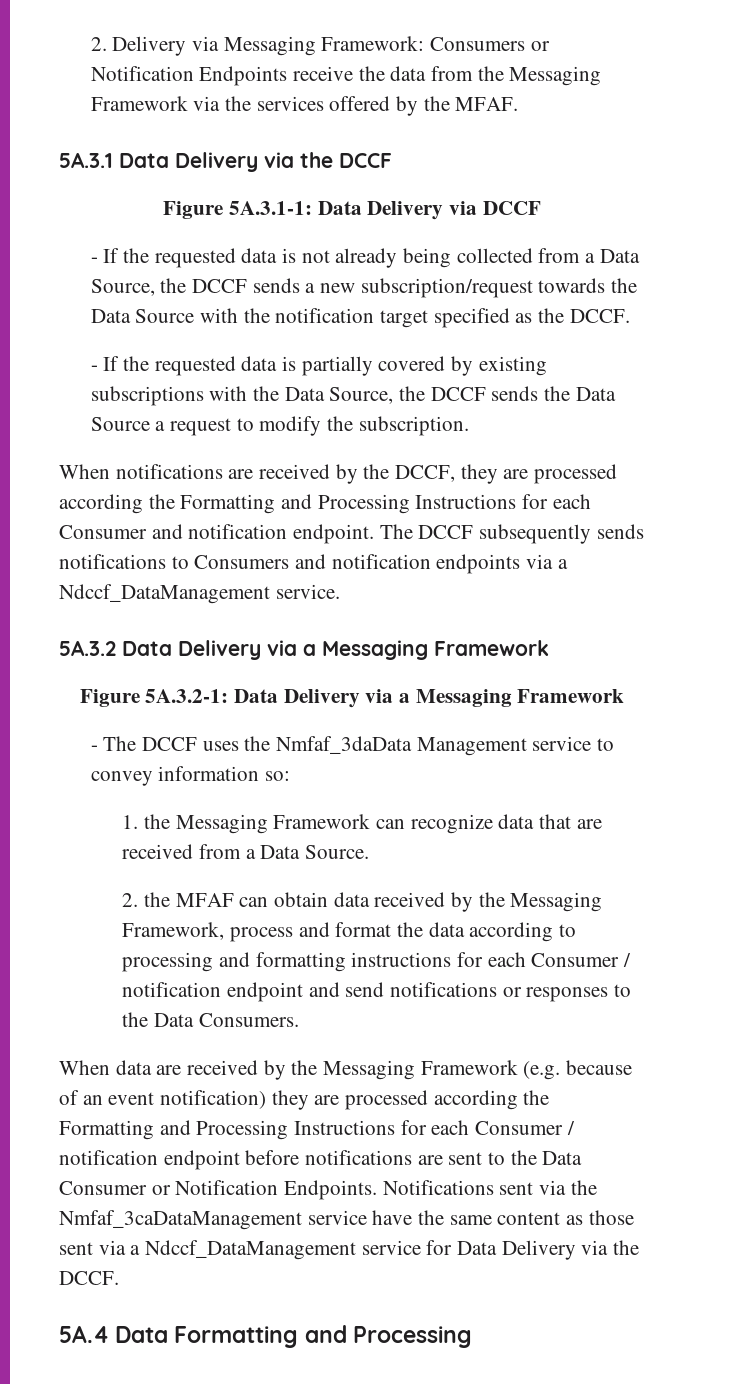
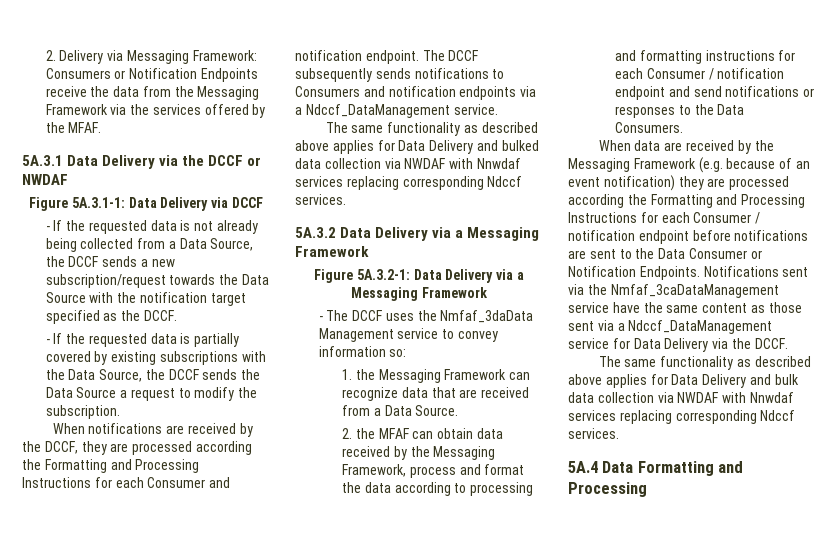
- 5A.3.1 Data Delivery via the DCCF
+ 5A.3.1 Data Delivery via the DCCF or NWDAF
+ The same functionality as described above applies for Data Delivery and bulked data collection via NWDAF with Nnwdaf services replacing corresponding Ndccf services.
+ The same functionality as described above applies for Data Delivery and bulk data collection via NWDAF with Nnwdaf services replacing corresponding Ndccf services.

